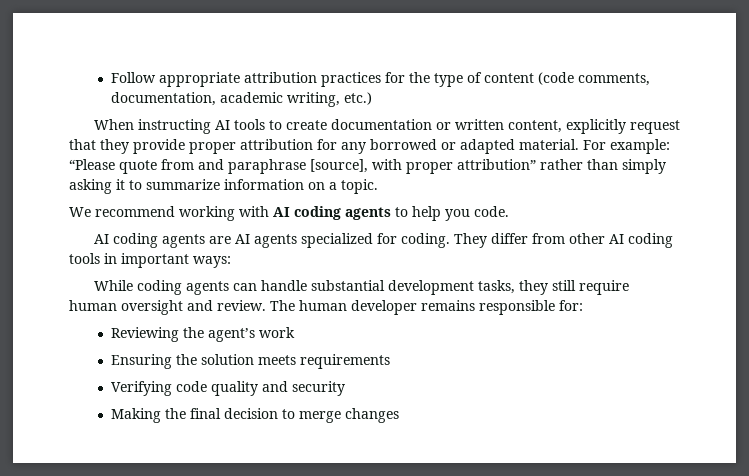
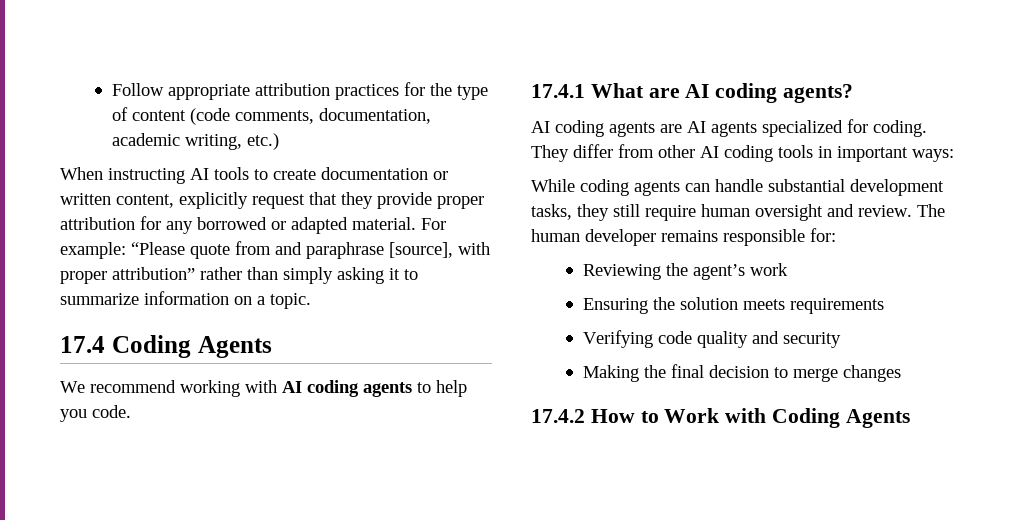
+ 17.4 Coding Agents
+ 17.4.1 What are AI coding agents?
+ 17.4.2 How to Work with Coding Agents

